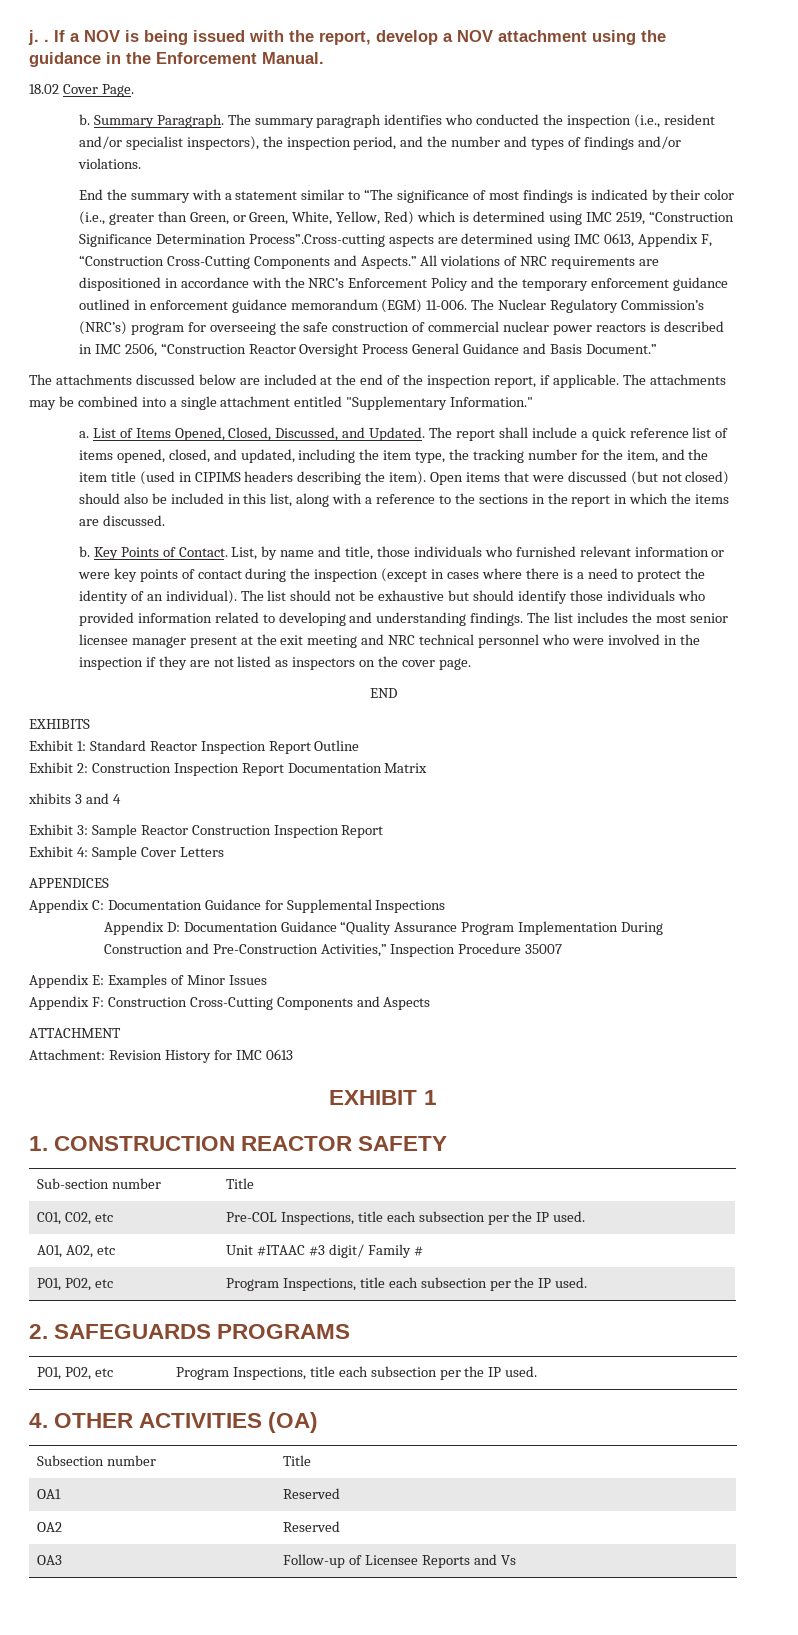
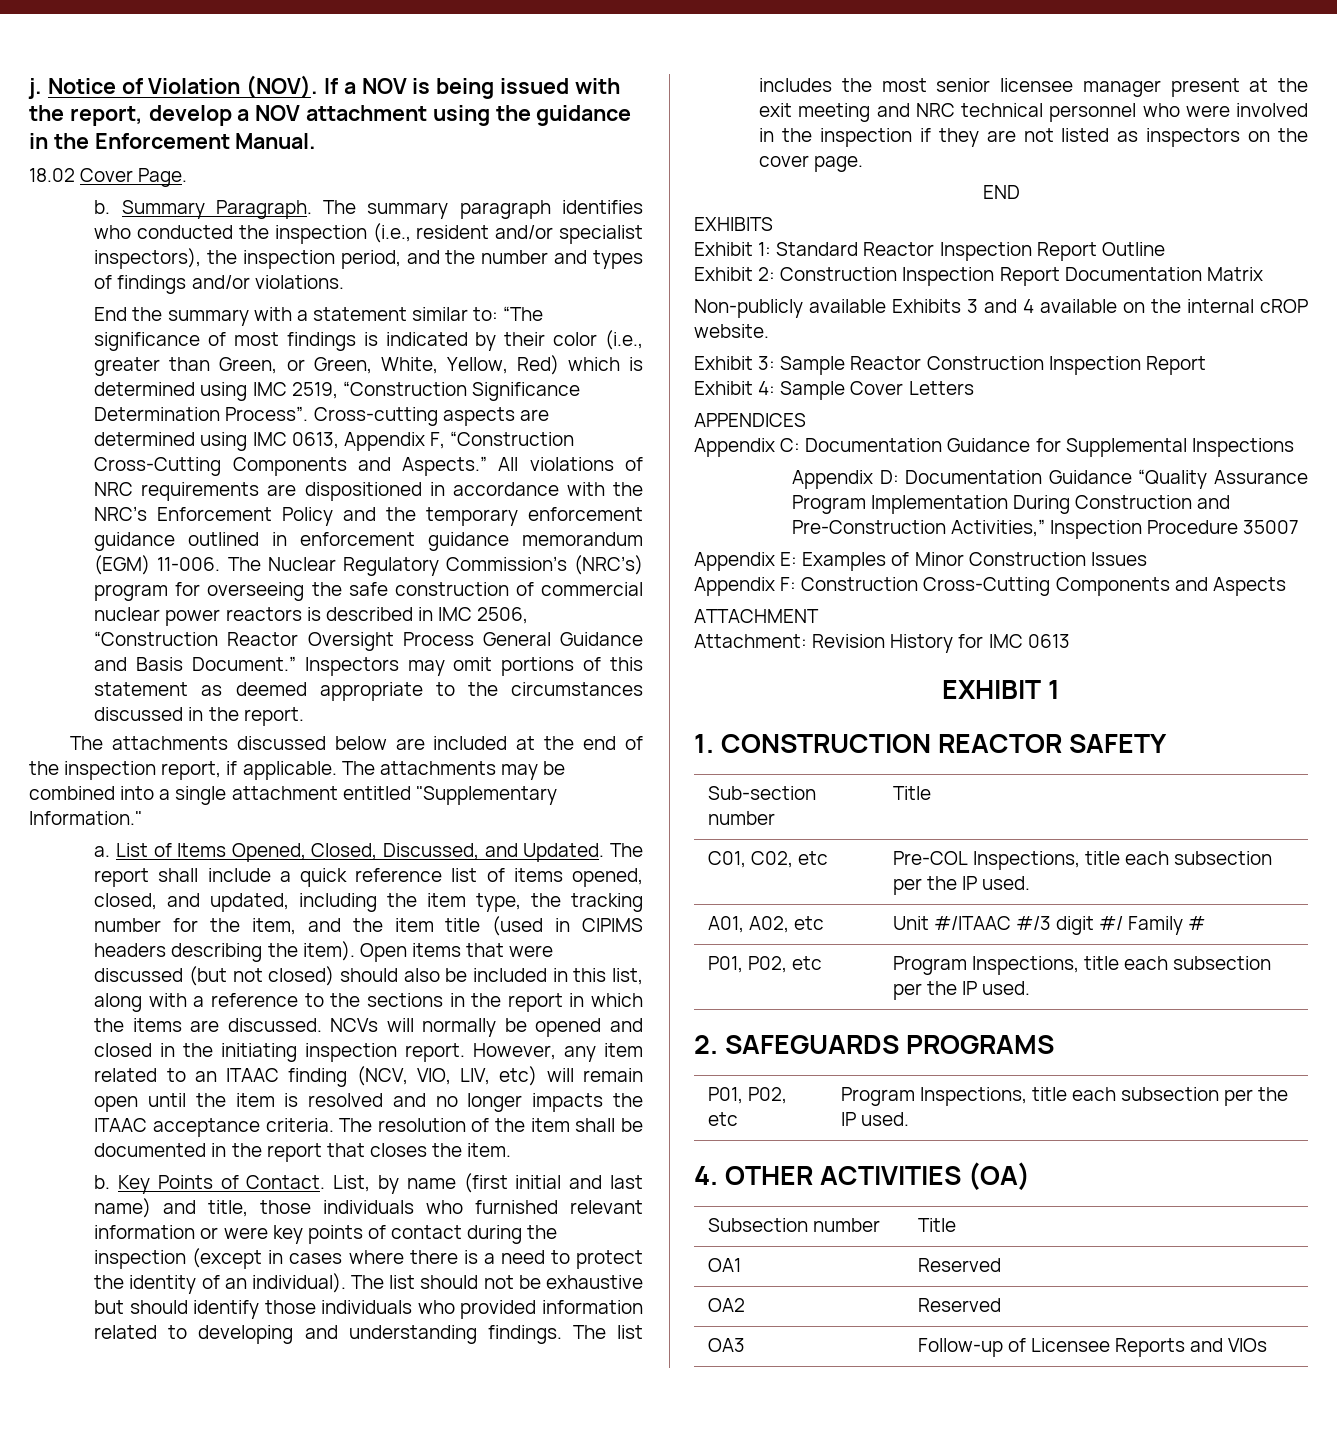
- j. .
+ j. Notice of Violation (NOV).
- End the summary with a statement similar to “The significance of most findings is indicated by their color (i.e., greater than Green, or Green, White, Yellow, Red) which is determined using IMC 2519, “Construction Significance Determination Process”.Cross-cutting aspects are determined using IMC 0613, Appendix F, “Construction Cross-Cutting Components and Aspects.”
+ End the summary with a statement similar to: “The significance of most findings is indicated by their color (i.e., greater than Green, or Green, White, Yellow, Red) which is determined using IMC 2519, “Construction Significance Determination Process”. Cross-cutting aspects are determined using IMC 0613, Appendix F, “Construction Cross-Cutting Components and Aspects.”
+ Inspectors may omit portions of this statement as deemed appropriate to the circumstances discussed in the report.
+ NCVs will normally be opened and closed in the initiating inspection report. However, any item related to an ITAAC finding (NCV, VIO, LIV, etc) will remain open until the item is resolved and no longer impacts the ITAAC acceptance criteria. The resolution of the item shall be documented in the report that closes the item.
- List, by name and title, those individuals who furnished relevant information or were key points of contact during the inspection (except in cases where there is a need to protect the identity of an individual).
+ List, by name (first initial and last name) and title, those individuals who furnished relevant information or were key points of contact during the inspection (except in cases where there is a need to protect the identity of an individual).
- xhibits 3 and 4
+ Non-publicly available Exhibits 3 and 4 available on the internal cROP website.
- Appendix E: Examples of Minor Issues
+ Appendix E: Examples of Minor Construction Issues
- A01, A02, etc | Unit #ITAAC #3 digit/ Family #
+ A01, A02, etc | Unit #/ITAAC #/3 digit #/ Family #
- OA3 | Follow-up of Licensee Reports and Vs
+ OA3 | Follow-up of Licensee Reports and VIOs

